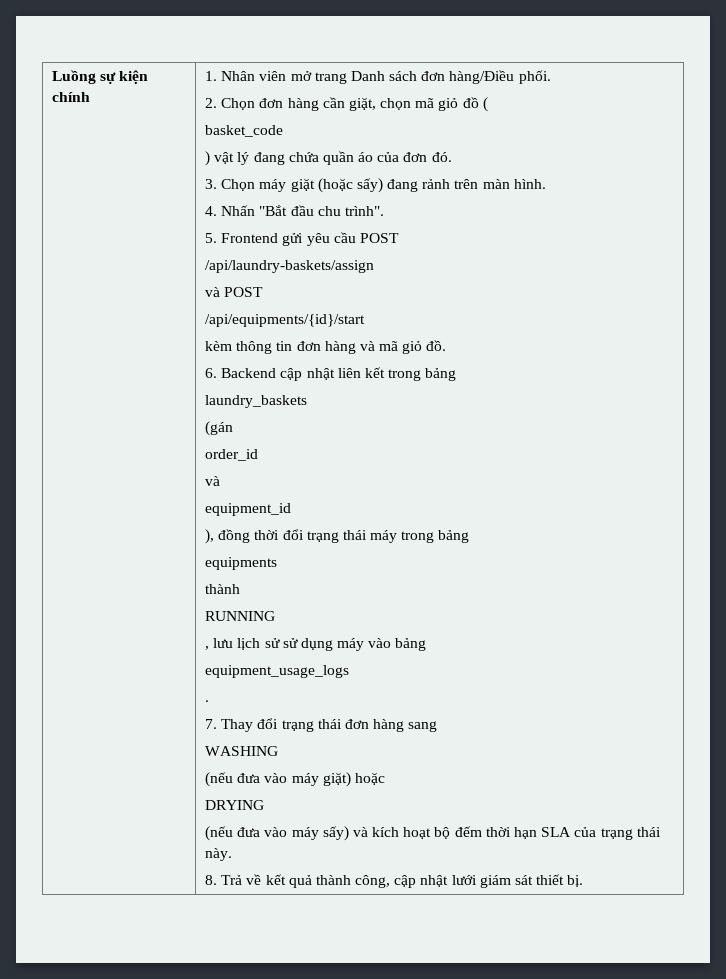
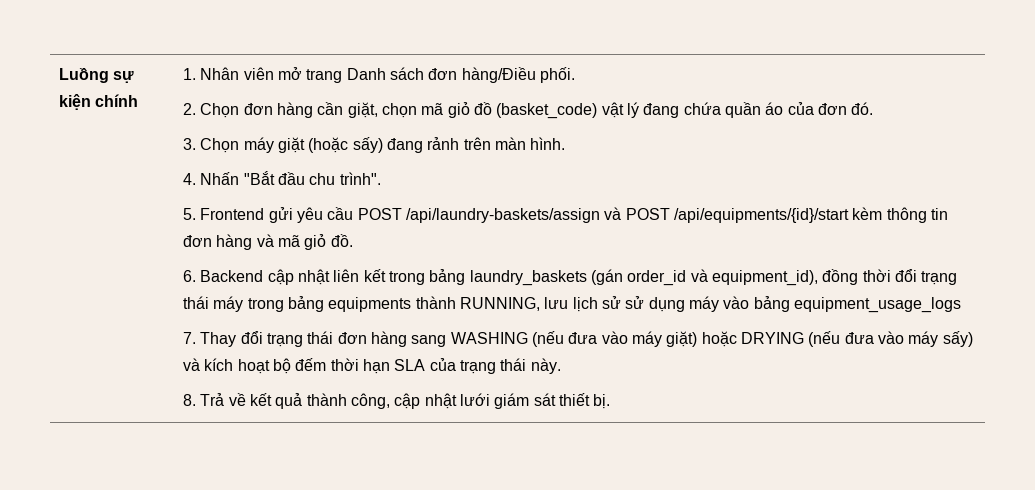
- 2. Chọn đơn hàng cần giặt, chọn mã giỏ đồ (
- basket_code
- ) vật lý đang chứa quần áo của đơn đó.
+ 2. Chọn đơn hàng cần giặt, chọn mã giỏ đồ (basket_code) vật lý đang chứa quần áo của đơn đó.
- 5. Frontend gửi yêu cầu POST
- /api/laundry-baskets/assign
- và POST
- /api/equipments/{id}/start
- kèm thông tin đơn hàng và mã giỏ đồ.
+ 5. Frontend gửi yêu cầu POST /api/laundry-baskets/assign và POST /api/equipments/{id}/start kèm thông tin đơn hàng và mã giỏ đồ.
- 6. Backend cập nhật liên kết trong bảng
- laundry_baskets
- (gán
- order_id
- và
- equipment_id
- ), đồng thời đổi trạng thái máy trong bảng
- equipments
- thành
- RUNNING
- , lưu lịch sử sử dụng máy vào bảng
- equipment_usage_logs
+ 6. Backend cập nhật liên kết trong bảng laundry_baskets (gán order_id và equipment_id), đồng thời đổi trạng thái máy trong bảng equipments thành RUNNING, lưu lịch sử sử dụng máy vào bảng equipment_usage_logs
- .
- 7. Thay đổi trạng thái đơn hàng sang
- WASHING
- (nếu đưa vào máy giặt) hoặc
- DRYING
- (nếu đưa vào máy sấy) và kích hoạt bộ đếm thời hạn SLA của trạng thái này.
+ 7. Thay đổi trạng thái đơn hàng sang WASHING (nếu đưa vào máy giặt) hoặc DRYING (nếu đưa vào máy sấy) và kích hoạt bộ đếm thời hạn SLA của trạng thái này.

